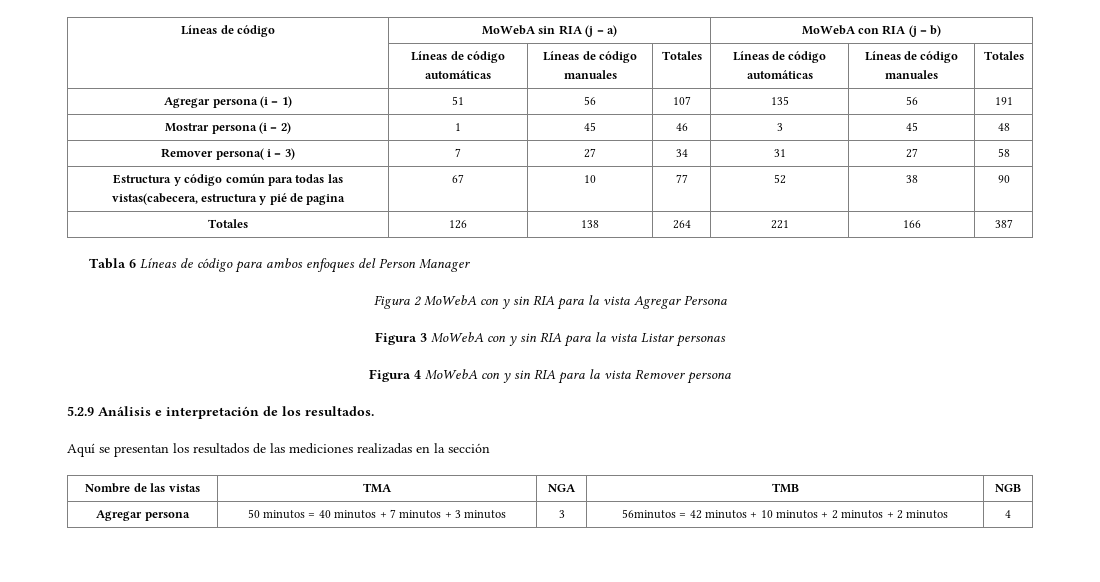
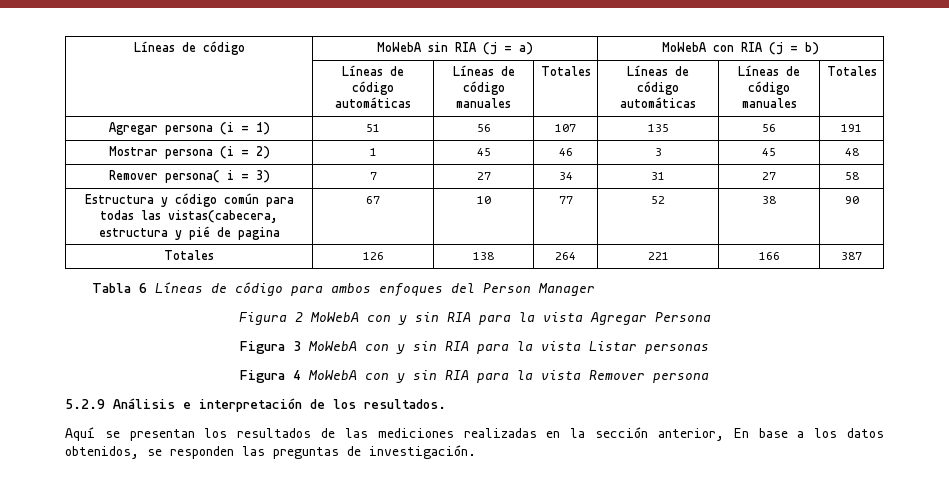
- Aquí se presentan los resultados de las mediciones realizadas en la sección
- Nombre de las vistas | TMA | NGA | TMB | NGB
- Agregar persona | 50 minutos = 40 minutos + 7 minutos + 3 minutos | 3 | 56minutos = 42 minutos + 10 minutos + 2 minutos + 2 minutos | 4
+ Aquí se presentan los resultados de las mediciones realizadas en la sección anterior, En base a los datos obtenidos, se responden las preguntas de investigación.

